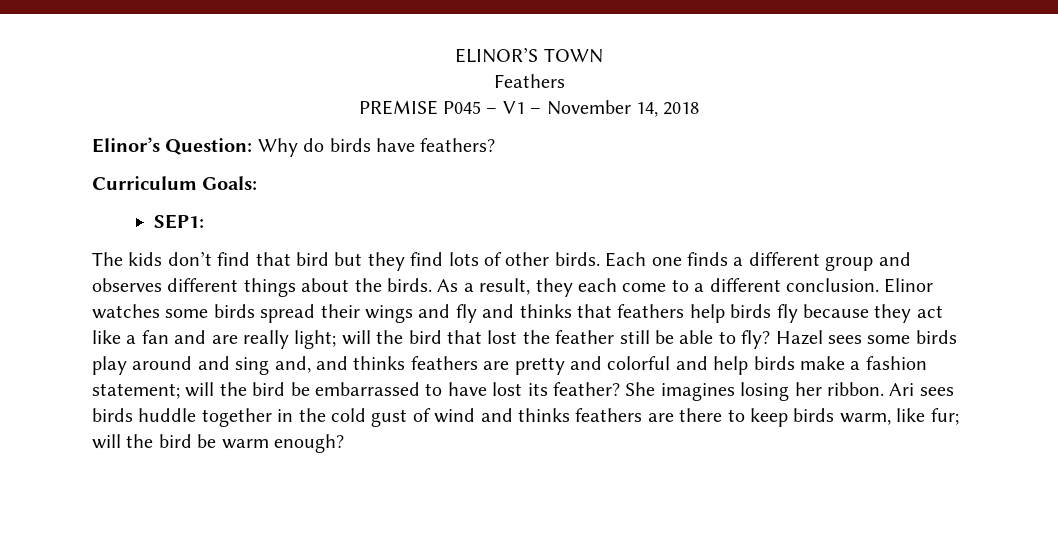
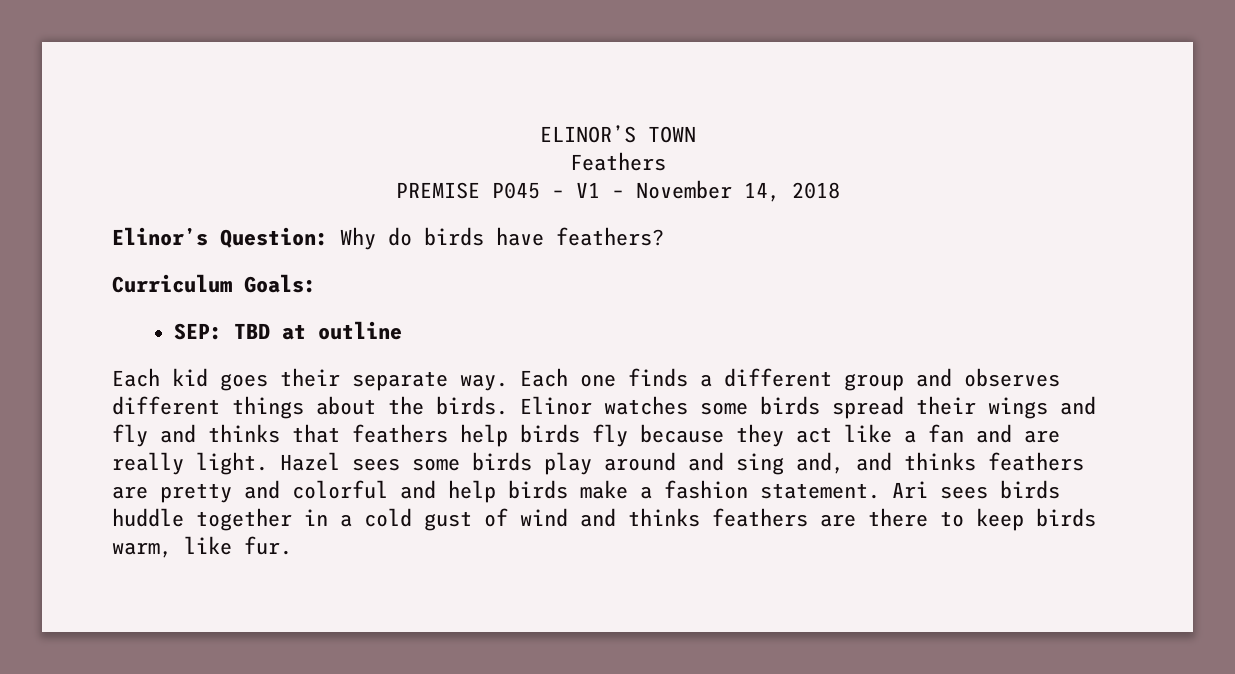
- SEP1:
- The kids don’t find that bird but they find lots of other birds.
+ SEP: TBD at outline
+ Each kid goes their separate way.
- As a result, they each come to a different conclusion.
- Elinor watches some birds spread their wings and fly and thinks that feathers help birds fly because they act like a fan and are really light; will the bird that lost the feather still be able to fly?
+ Elinor watches some birds spread their wings and fly and thinks that feathers help birds fly because they act like a fan and are really light.
- Hazel sees some birds play around and sing and, and thinks feathers are pretty and colorful and help birds make a fashion statement; will the bird be embarrassed to have lost its feather? She imagines losing her ribbon.
+ Hazel sees some birds play around and sing and, and thinks feathers are pretty and colorful and help birds make a fashion statement.
- Ari sees birds huddle together in the cold gust of wind and thinks feathers are there to keep birds warm, like fur; will the bird be warm enough?
+ Ari sees birds huddle together in a cold gust of wind and thinks feathers are there to keep birds warm, like fur.

